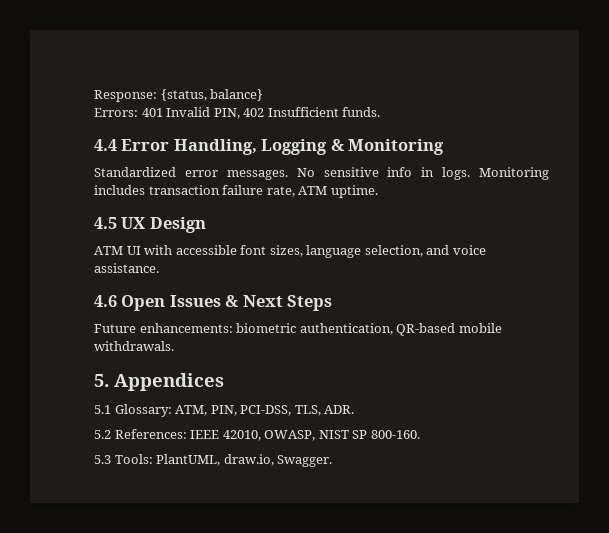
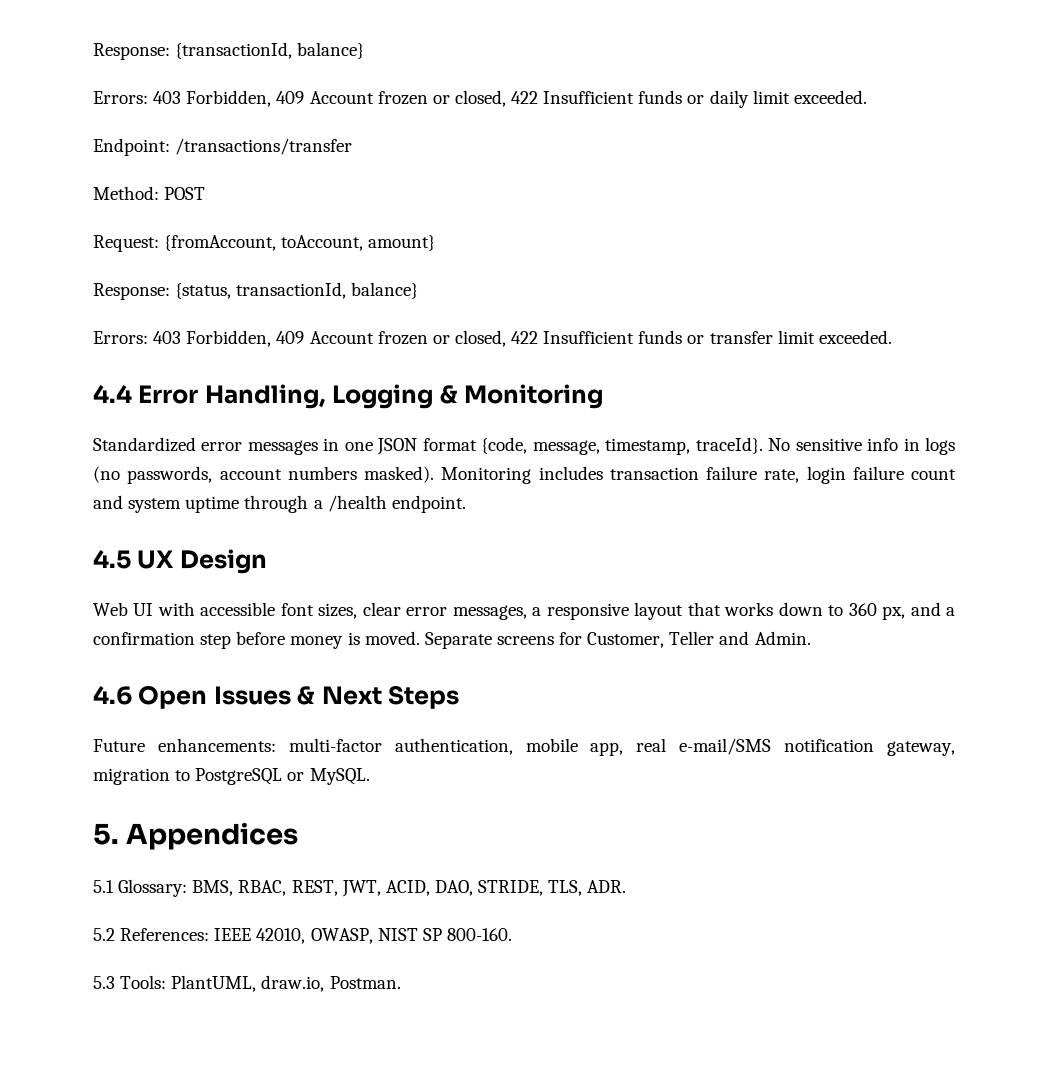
- Response: {status, balance}
- Errors: 401 Invalid PIN, 402 Insufficient funds.
+ Response: {transactionId, balance}
+ Errors: 403 Forbidden, 409 Account frozen or closed, 422 Insufficient funds or daily limit exceeded.
+ Endpoint: /transactions/transfer
+ Method: POST
+ Request: {fromAccount, toAccount, amount}
+ Response: {status, transactionId, balance}
+ Errors: 403 Forbidden, 409 Account frozen or closed, 422 Insufficient funds or transfer limit exceeded.
- Standardized error messages. No sensitive info in logs.
+ Standardized error messages in one JSON format {code, message, timestamp, traceId}. No sensitive info in logs (no passwords, account numbers masked).
- Monitoring includes transaction failure rate, ATM uptime.
+ Monitoring includes transaction failure rate, login failure count and system uptime through a /health endpoint.
- ATM UI with accessible font sizes, language selection, and voice assistance.
+ Web UI with accessible font sizes, clear error messages, a responsive layout that works down to 360 px, and a confirmation step before money is moved. Separate screens for Customer, Teller and Admin.
- Future enhancements: biometric authentication, QR-based mobile withdrawals.
+ Future enhancements: multi-factor authentication, mobile app, real e-mail/SMS notification gateway, migration to PostgreSQL or MySQL.
  5. Appendices
- 5.1 Glossary: ATM, PIN, PCI-DSS, TLS, ADR.
+ 5.1 Glossary: BMS, RBAC, REST, JWT, ACID, DAO, STRIDE, TLS, ADR.
- 5.3 Tools: PlantUML, draw.io, Swagger.
+ 5.3 Tools: PlantUML, draw.io, Postman.

